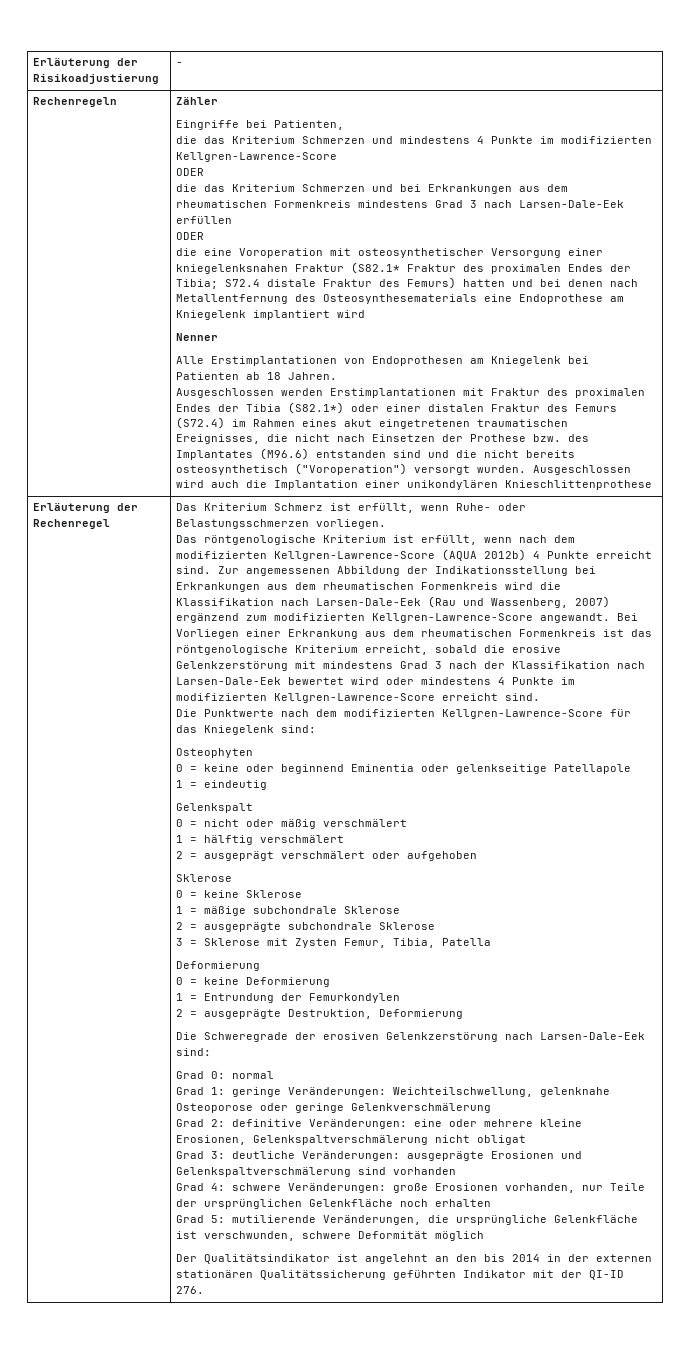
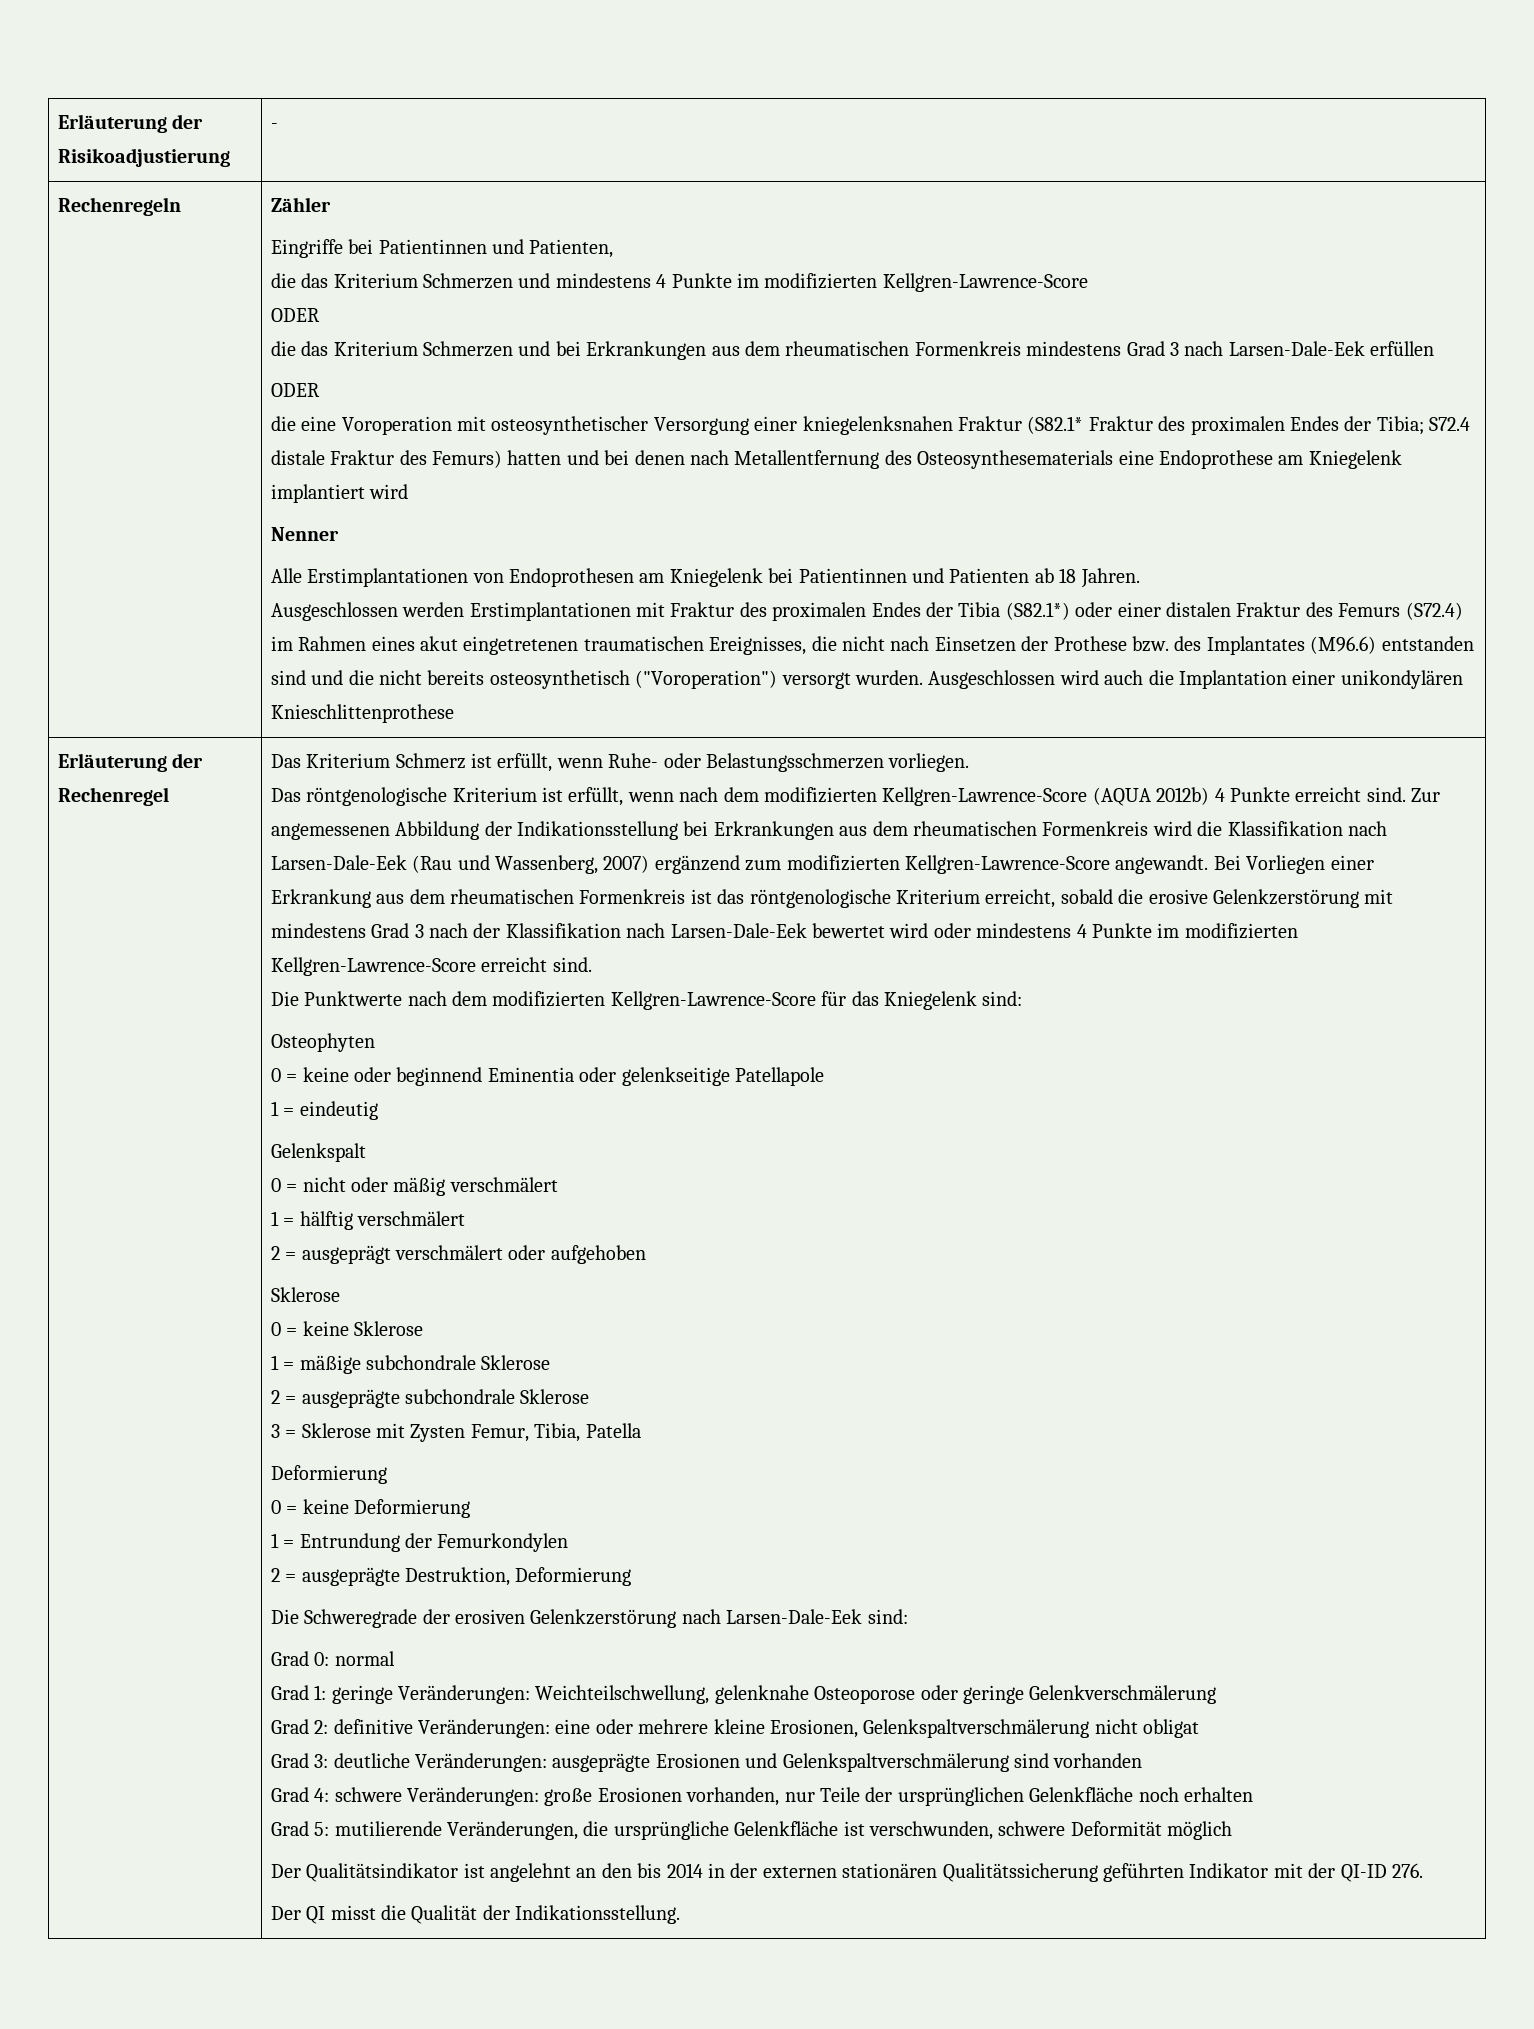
- Eingriffe bei Patienten,
+ Eingriffe bei Patientinnen und Patienten,
- Alle Erstimplantationen von Endoprothesen am Kniegelenk bei Patienten ab 18 Jahren.
+ Alle Erstimplantationen von Endoprothesen am Kniegelenk bei Patientinnen und Patienten ab 18 Jahren.
+ Der QI misst die Qualität der Indikationsstellung.

